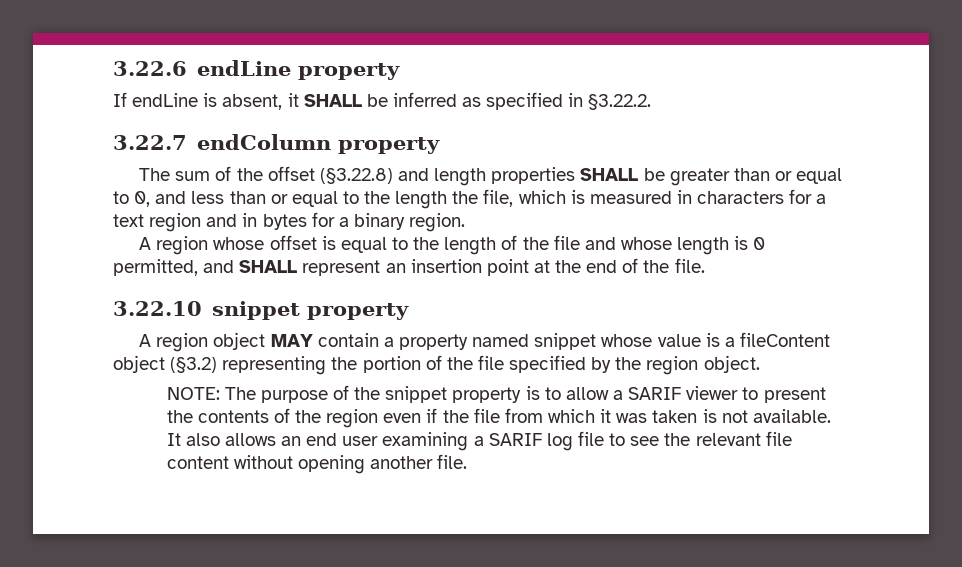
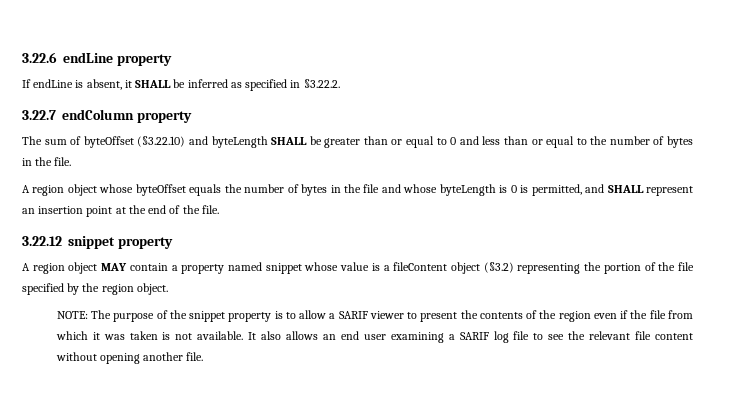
- The sum of the offset (§3.22.8) and length properties SHALL be greater than or equal to 0, and less than or equal to the length the file, which is measured in characters for a text region and in bytes for a binary region.
- A region whose offset is equal to the length of the file and whose length is 0 permitted, and SHALL represent an insertion point at the end of the file.
+ The sum of byteOffset (§3.22.10) and byteLength SHALL be greater than or equal to 0 and less than or equal to the number of bytes in the file.
+ A region object whose byteOffset equals the number of bytes in the file and whose byteLength is 0 is permitted, and SHALL represent an insertion point at the end of the file.
- 3.22.10 snippet property
+ 3.22.12 snippet property

